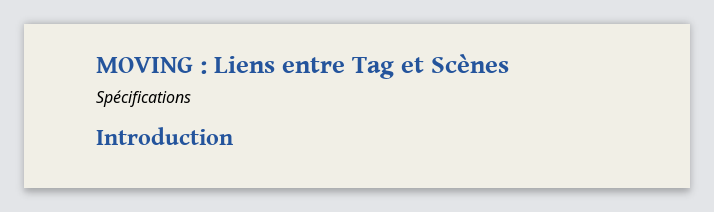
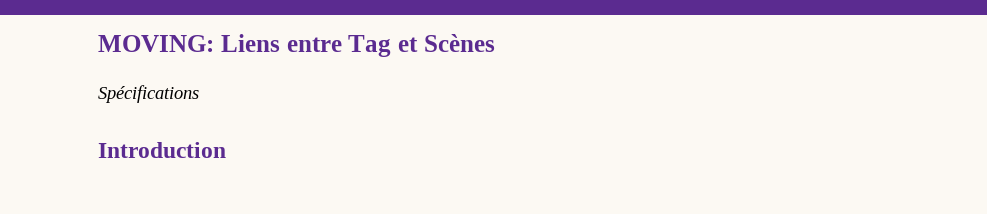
- MOVING : Liens entre Tag et Scènes
+ MOVING: Liens entre Tag et Scènes

